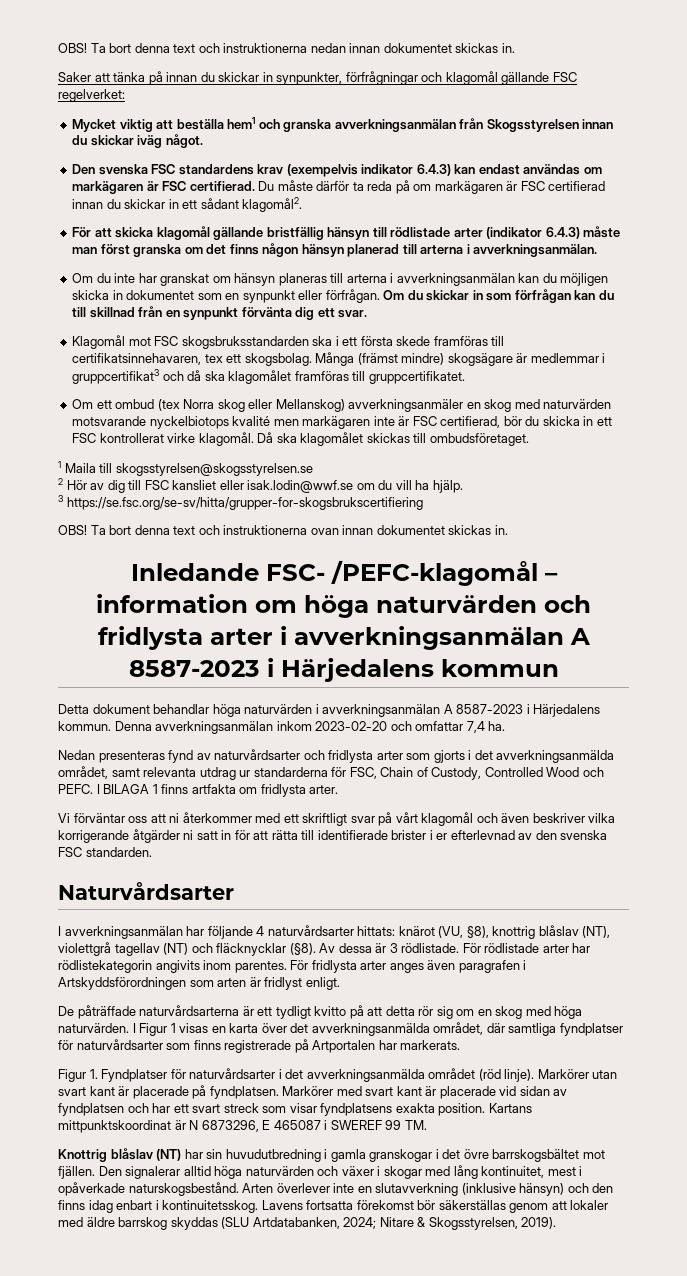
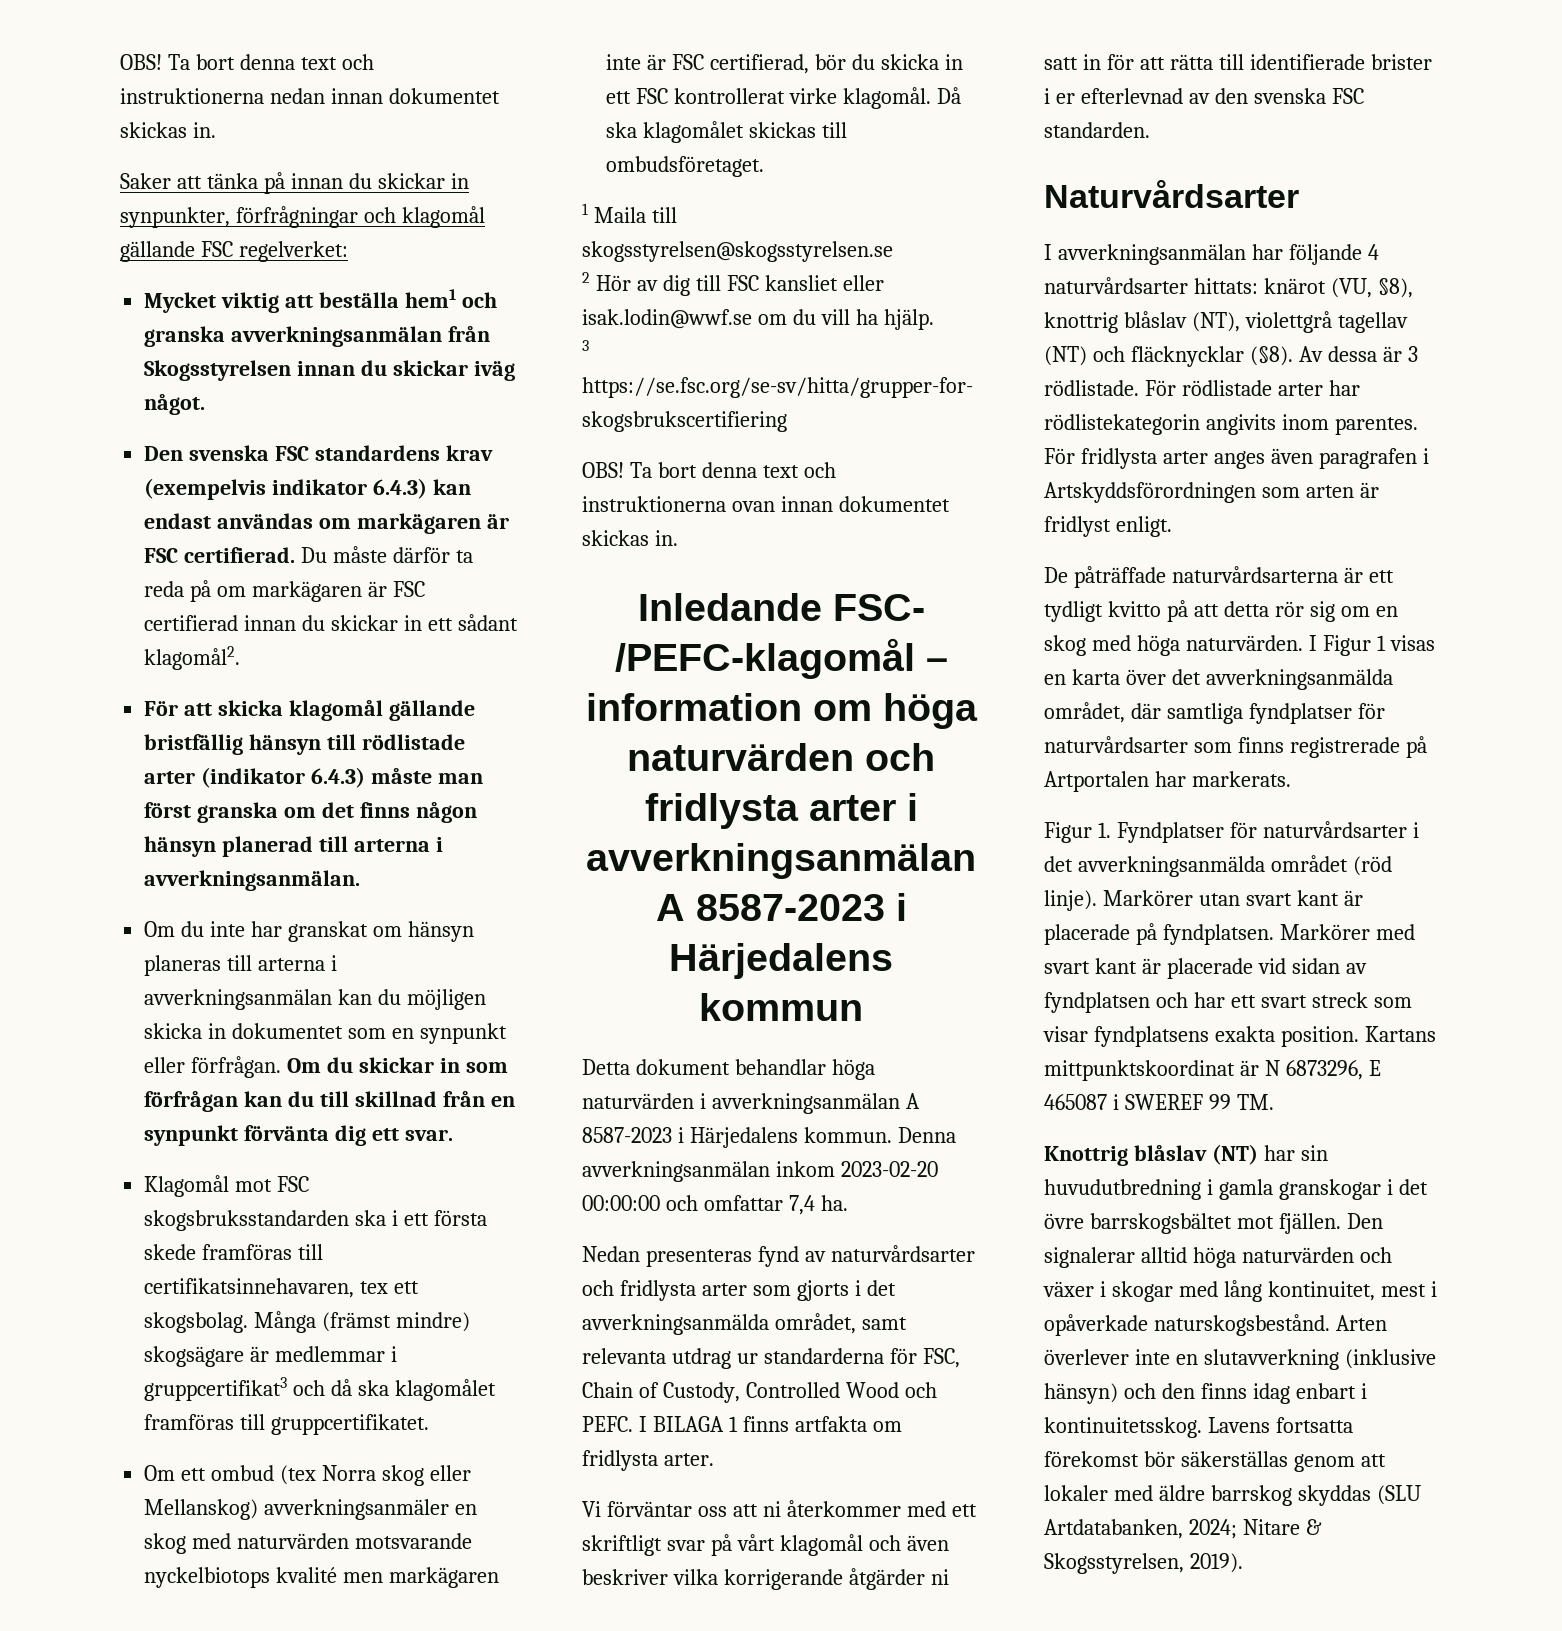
- Denna avverkningsanmälan inkom 2023-02-20 och omfattar 7,4 ha.
+ Denna avverkningsanmälan inkom 2023-02-20 00:00:00 och omfattar 7,4 ha.

